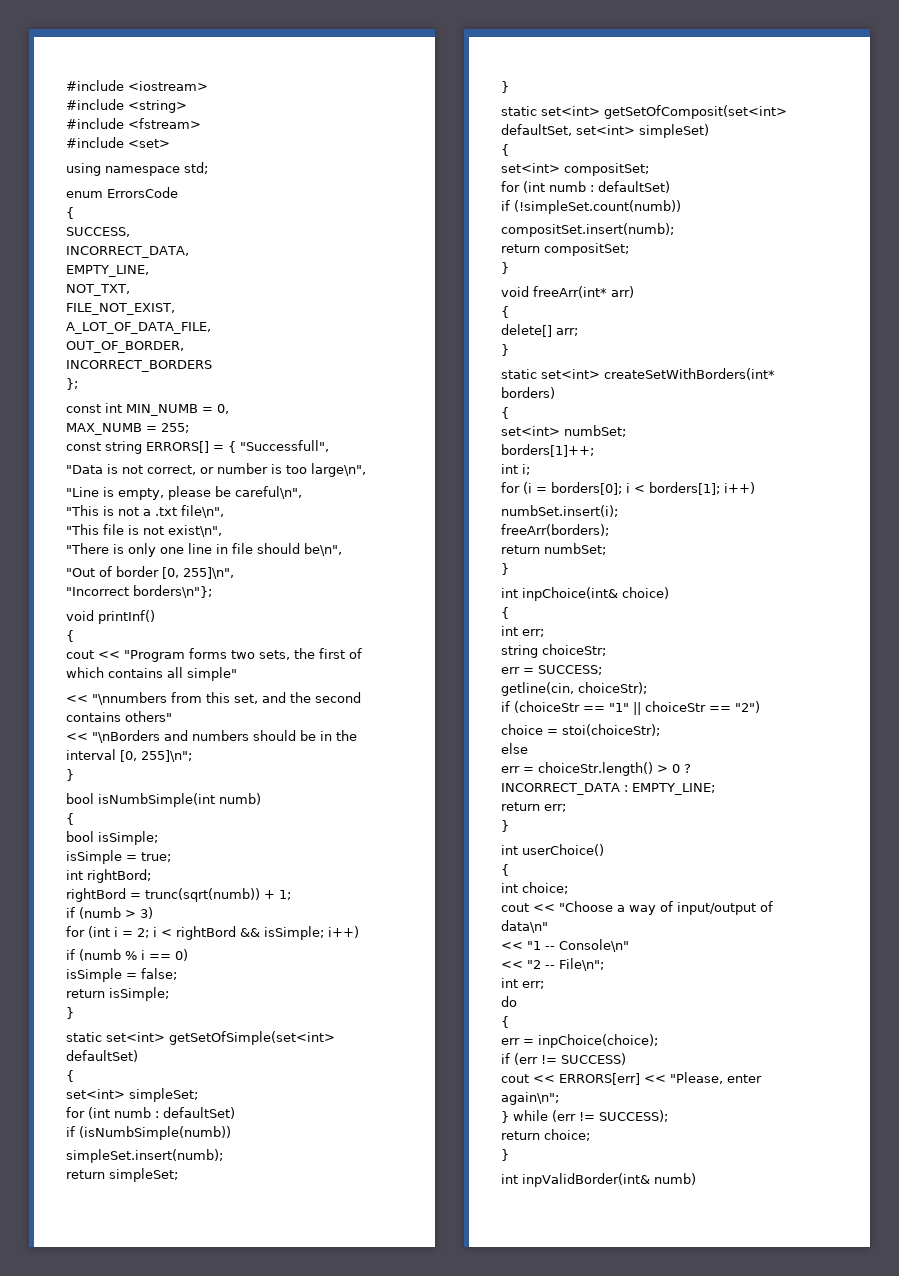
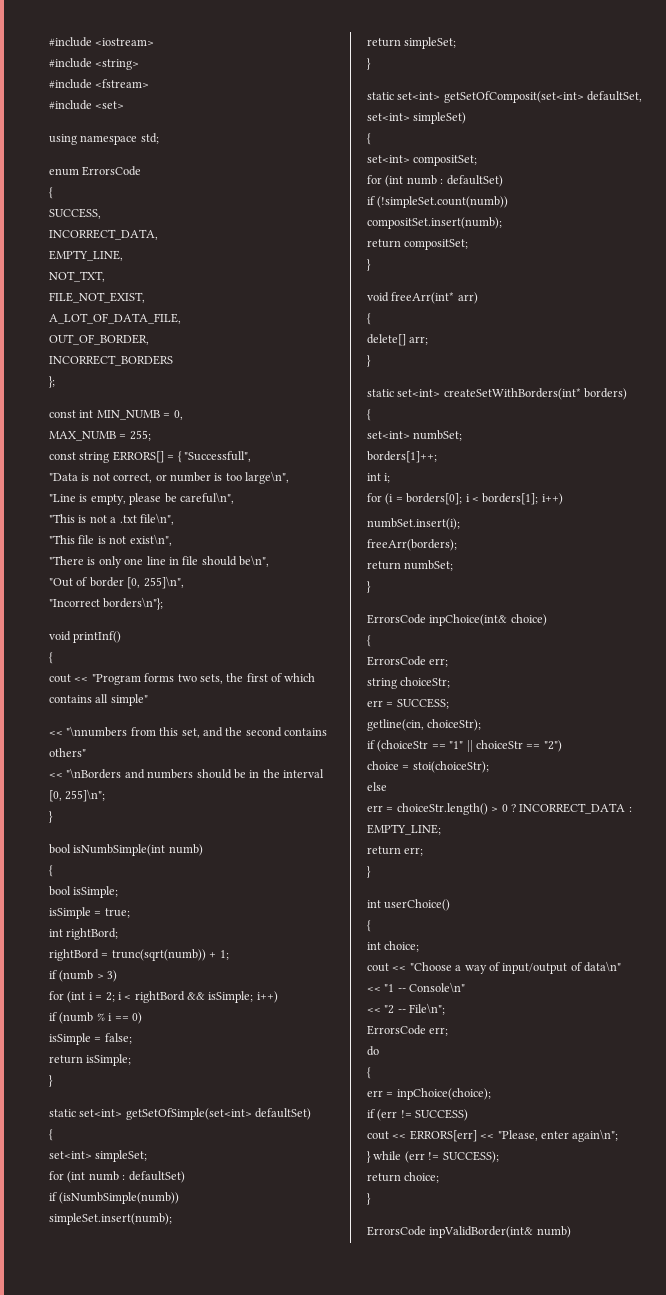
- int inpChoice(int& choice)
+ ErrorsCode inpChoice(int& choice)
  {
- int err;
+ ErrorsCode err;
  << "2 -- File\n";
- int err;
+ ErrorsCode err;
- int inpValidBorder(int& numb)
+ ErrorsCode inpValidBorder(int& numb)

